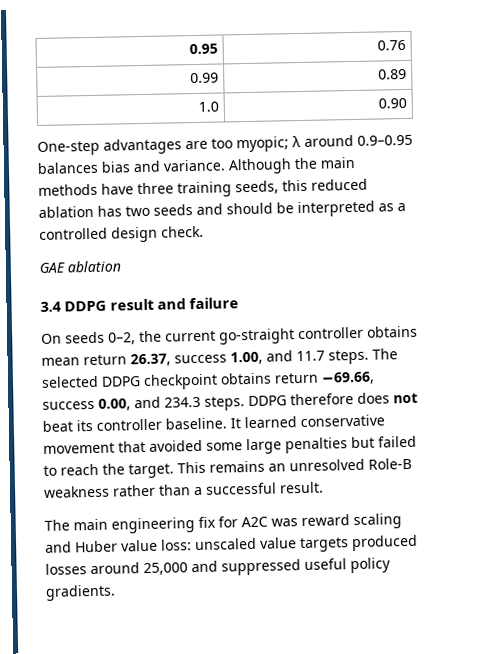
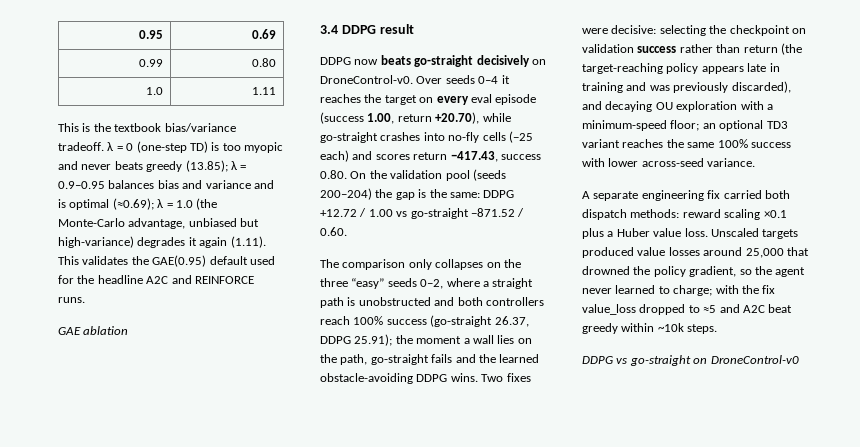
- 0.95 | 0.76
+ 0.95 | 0.69
- 0.99 | 0.89
+ 0.99 | 0.80
- 1.0 | 0.90
- One-step advantages are too myopic; λ around 0.9–0.95 balances bias and variance. Although the main methods have three training seeds, this reduced ablation has two seeds and should be interpreted as a controlled design check.
+ 1.0 | 1.11
+ This is the textbook bias/variance tradeoff. λ = 0 (one-step TD) is too myopic and never beats greedy (13.85); λ = 0.9–0.95 balances bias and variance and is optimal (≈0.69); λ = 1.0 (the Monte-Carlo advantage, unbiased but high-variance) degrades it again (1.11). This validates the GAE(0.95) default used for the headline A2C and REINFORCE runs.
- 3.4 DDPG result and failure
- On seeds 0–2, the current go-straight controller obtains mean return 26.37, success 1.00, and 11.7 steps. The selected DDPG checkpoint obtains return −69.66, success 0.00, and 234.3 steps. DDPG therefore does not beat its controller baseline. It learned conservative movement that avoided some large penalties but failed to reach the target. This remains an unresolved Role-B weakness rather than a successful result.
- The main engineering fix for A2C was reward scaling and Huber value loss: unscaled value targets produced losses around 25,000 and suppressed useful policy gradients.
+ 3.4 DDPG result
+ DDPG now beats go-straight decisively on DroneControl-v0. Over seeds 0–4 it reaches the target on every eval episode (success 1.00, return +20.70), while go-straight crashes into no-fly cells (−25 each) and scores return −417.43, success 0.80. On the validation pool (seeds 200–204) the gap is the same: DDPG +12.72 / 1.00 vs go-straight −871.52 / 0.60.
+ The comparison only collapses on the three “easy” seeds 0–2, where a straight path is unobstructed and both controllers reach 100% success (go-straight 26.37, DDPG 25.91); the moment a wall lies on the path, go-straight fails and the learned obstacle-avoiding DDPG wins. Two fixes were decisive: selecting the checkpoint on validation success rather than return (the target-reaching policy appears late in training and was previously discarded), and decaying OU exploration with a minimum-speed floor; an optional TD3 variant reaches the same 100% success with lower across-seed variance.
+ A separate engineering fix carried both dispatch methods: reward scaling ×0.1 plus a Huber value loss. Unscaled targets produced value losses around 25,000 that drowned the policy gradient, so the agent never learned to charge; with the fix value_loss dropped to ≈5 and A2C beat greedy within ~10k steps.
+ DDPG vs go-straight on DroneControl-v0

